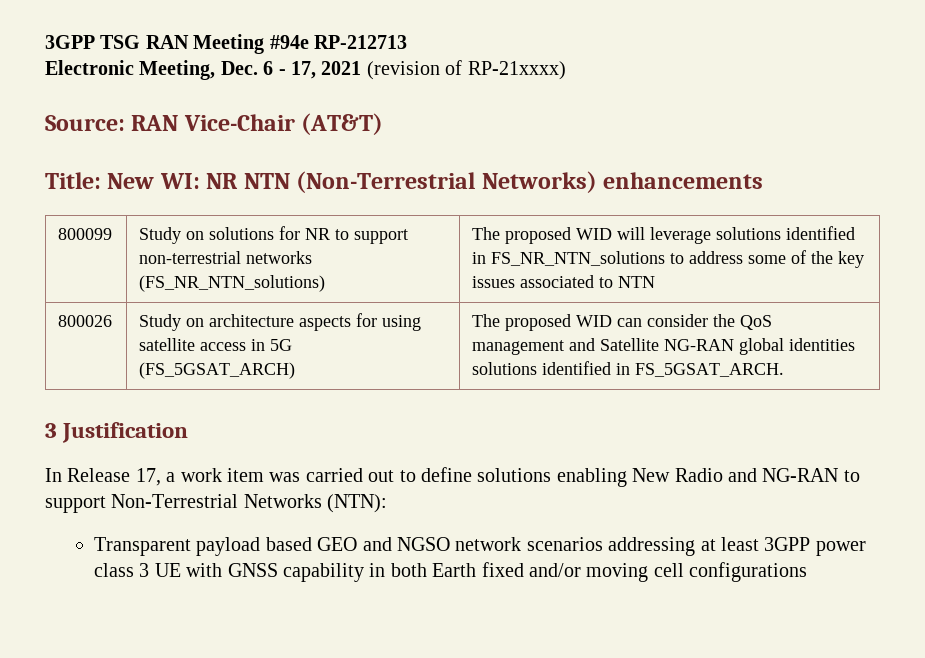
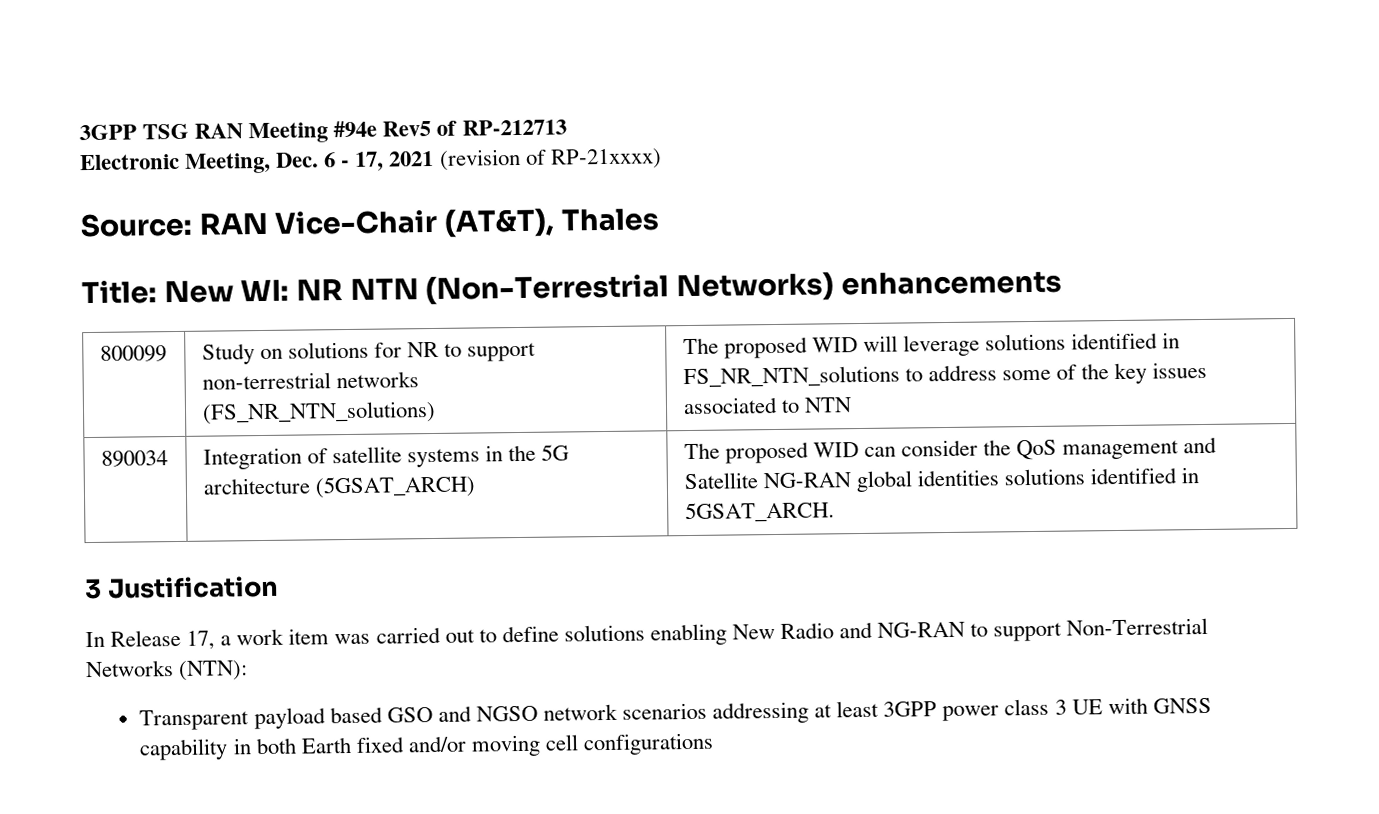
- 3GPP TSG RAN Meeting #94e RP-212713
+ 3GPP TSG RAN Meeting #94e Rev5 of RP-212713
- Source: RAN Vice-Chair (AT&T)
+ Source: RAN Vice-Chair (AT&T), Thales
- 800026 | Study on architecture aspects for using satellite access in 5G (FS_5GSAT_ARCH) | The proposed WID can consider the QoS management and Satellite NG-RAN global identities solutions identified in FS_5GSAT_ARCH.
+ 890034 | Integration of satellite systems in the 5G architecture (5GSAT_ARCH) | The proposed WID can consider the QoS management and Satellite NG-RAN global identities solutions identified in 5GSAT_ARCH.
- Transparent payload based GEO and NGSO network scenarios addressing at least 3GPP power class 3 UE with GNSS capability in both Earth fixed and/or moving cell configurations
+ Transparent payload based GSO and NGSO network scenarios addressing at least 3GPP power class 3 UE with GNSS capability in both Earth fixed and/or moving cell configurations

